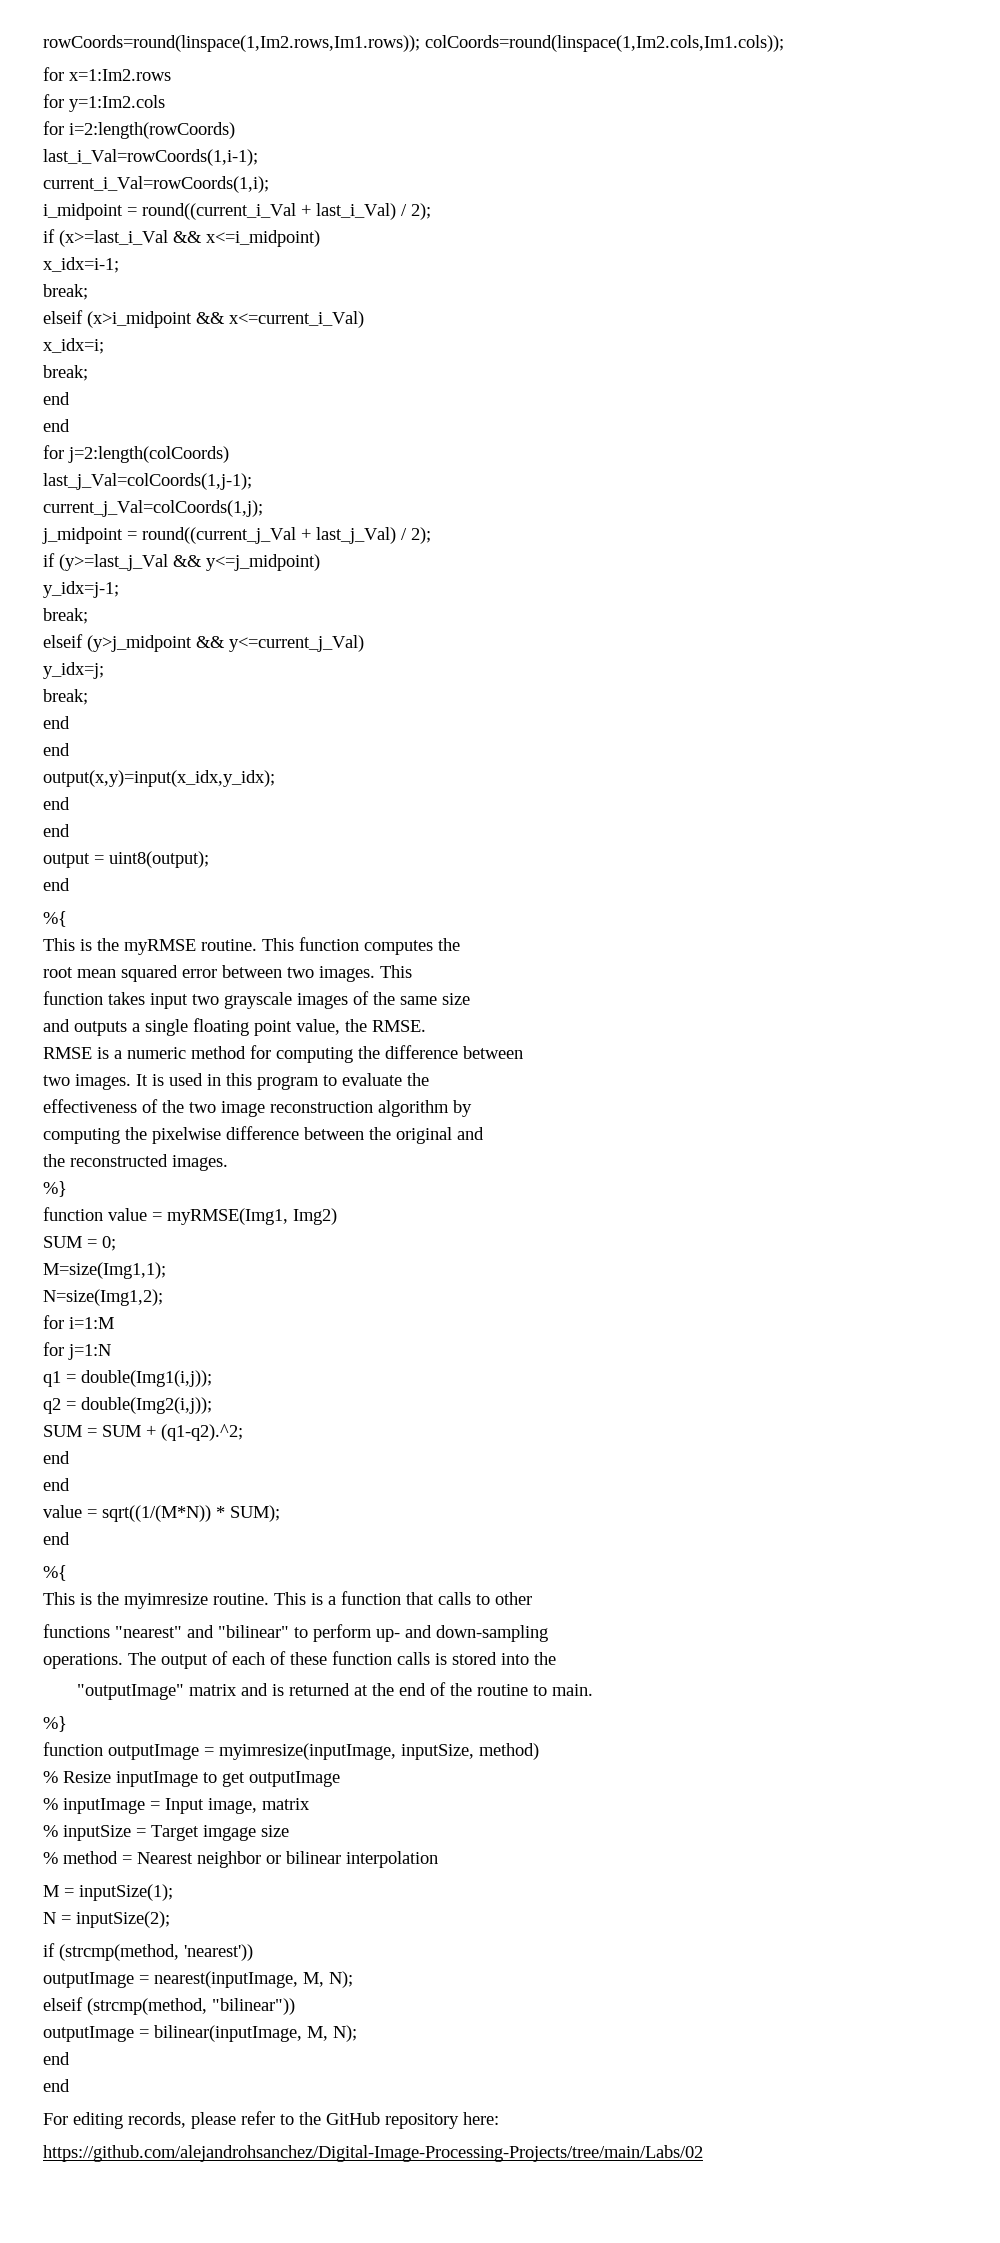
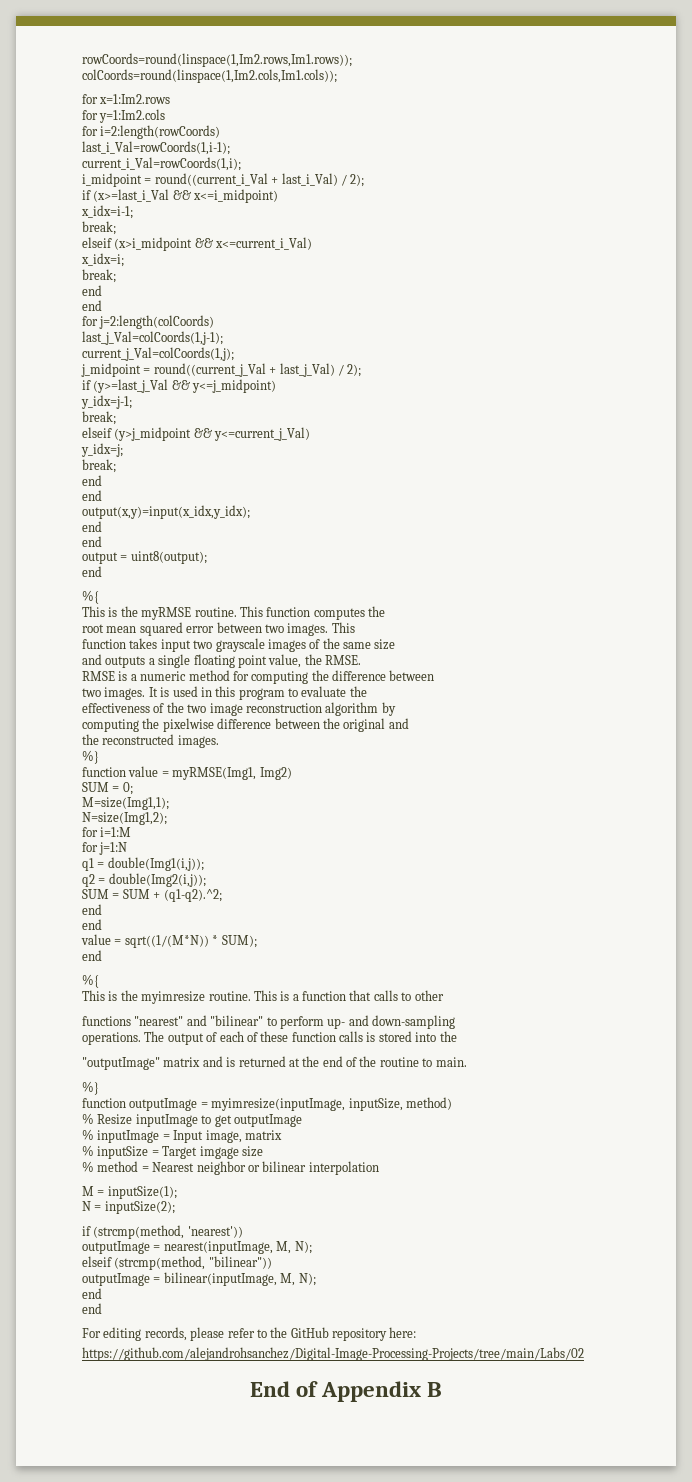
+ End of Appendix B

